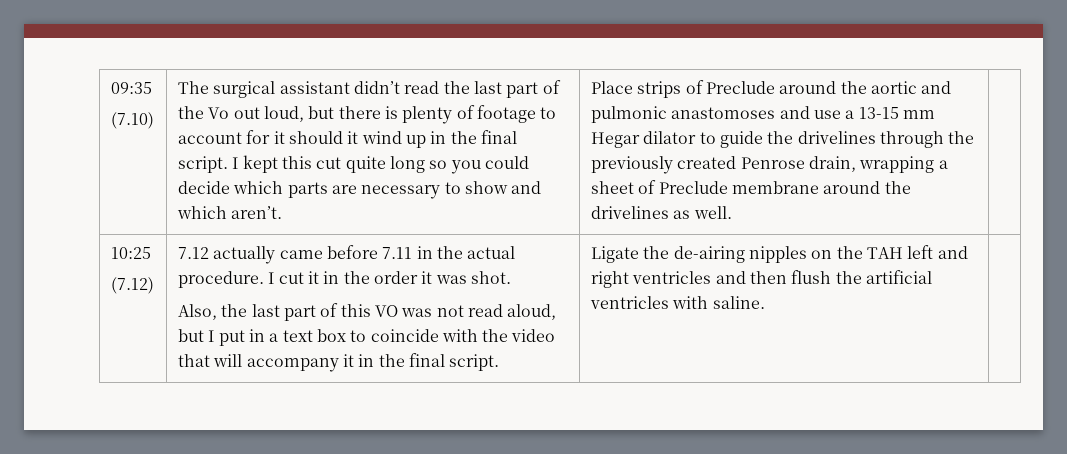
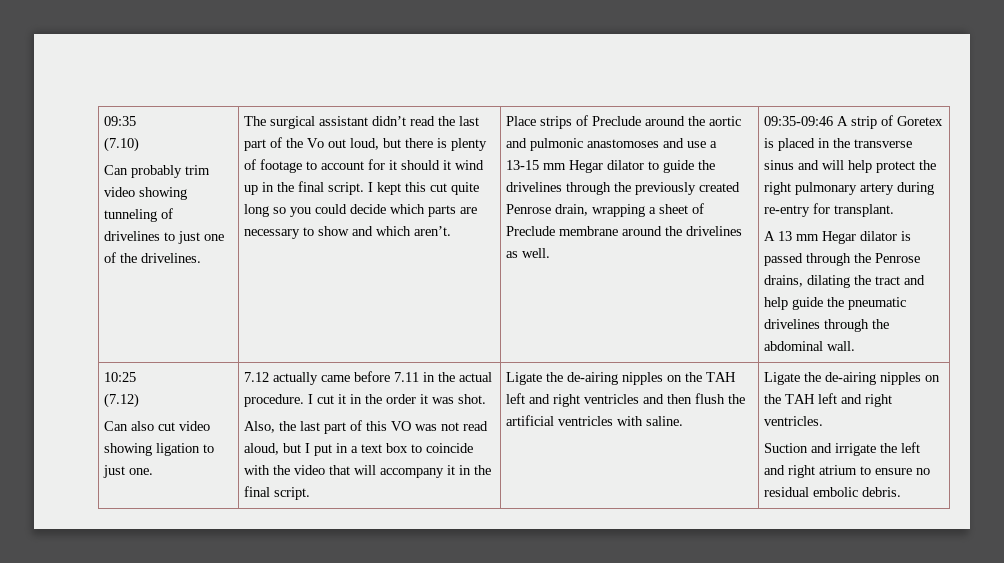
+ Can probably trim video showing tunneling of drivelines to just one of the drivelines.
+ 09:35-09:46 A strip of Goretex is placed in the transverse sinus and will help protect the right pulmonary artery during re-entry for transplant.
+ A 13 mm Hegar dilator is passed through the Penrose drains, dilating the tract and help guide the pneumatic drivelines through the abdominal wall.
  10:25
  (7.12)
+ Can also cut video showing ligation to just one.
+ Ligate the de-airing nipples on the TAH left and right ventricles.
+ Suction and irrigate the left and right atrium to ensure no residual embolic debris.

